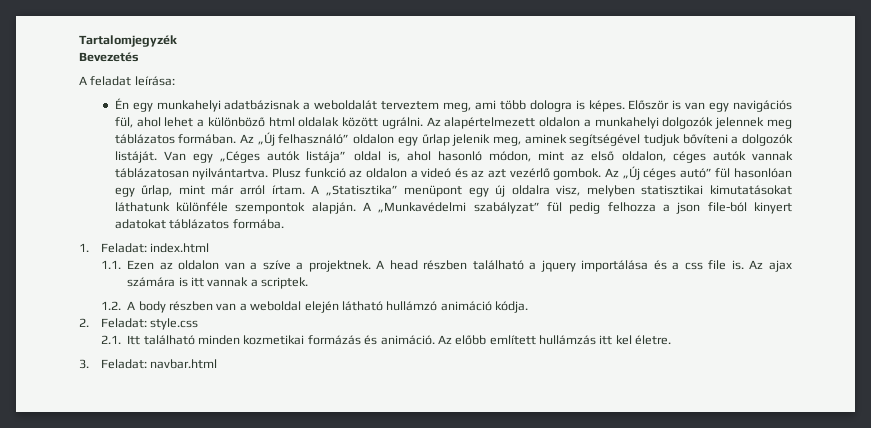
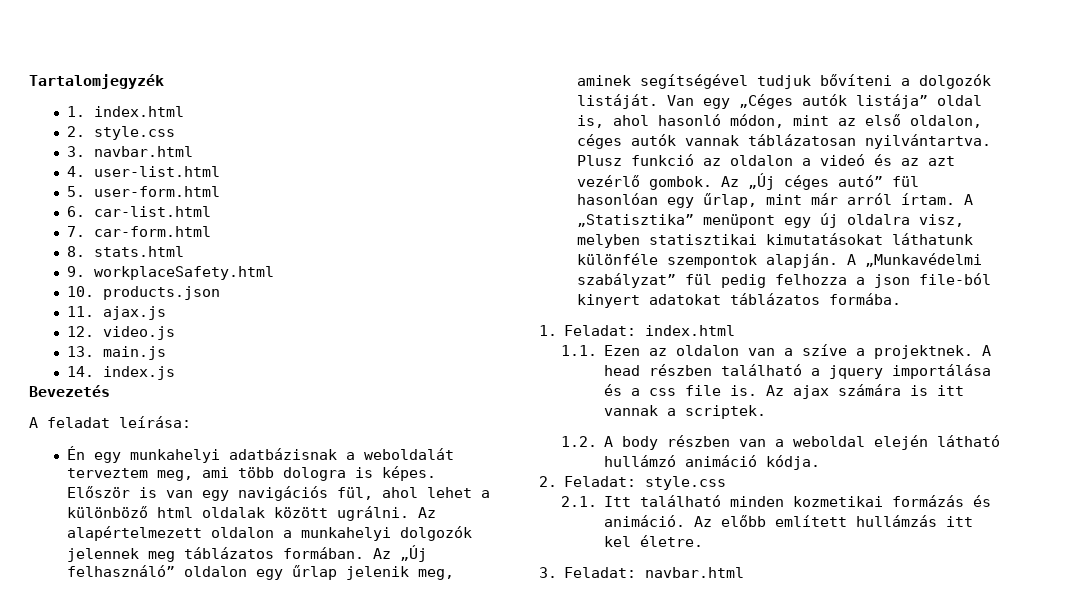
+ 1. index.html
+ 2. style.css
+ 3. navbar.html
+ 4. user-list.html
+ 5. user-form.html
+ 6. car-list.html
+ 7. car-form.html
+ 8. stats.html
+ 9. workplaceSafety.html
+ 10. products.json
+ 11. ajax.js
+ 12. video.js
+ 13. main.js
+ 14. index.js

